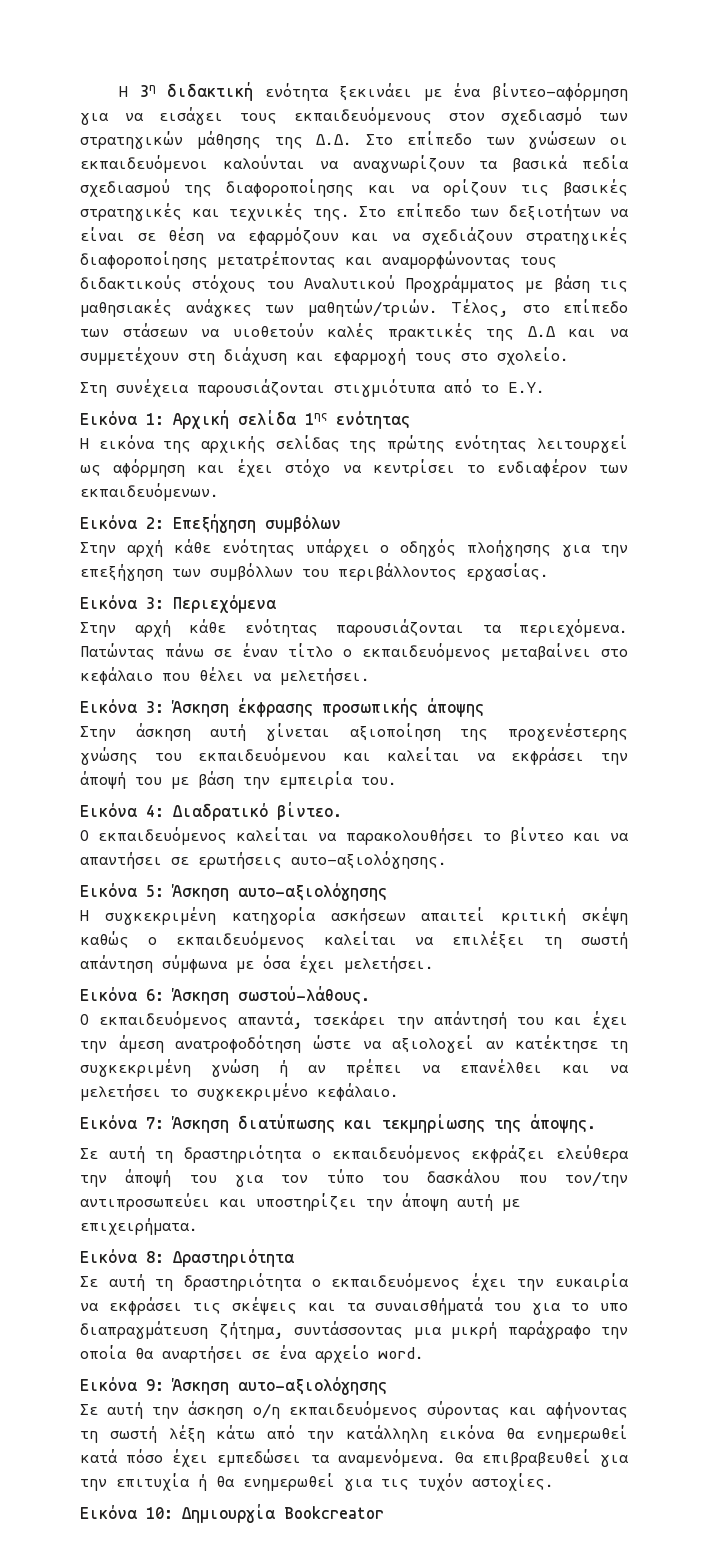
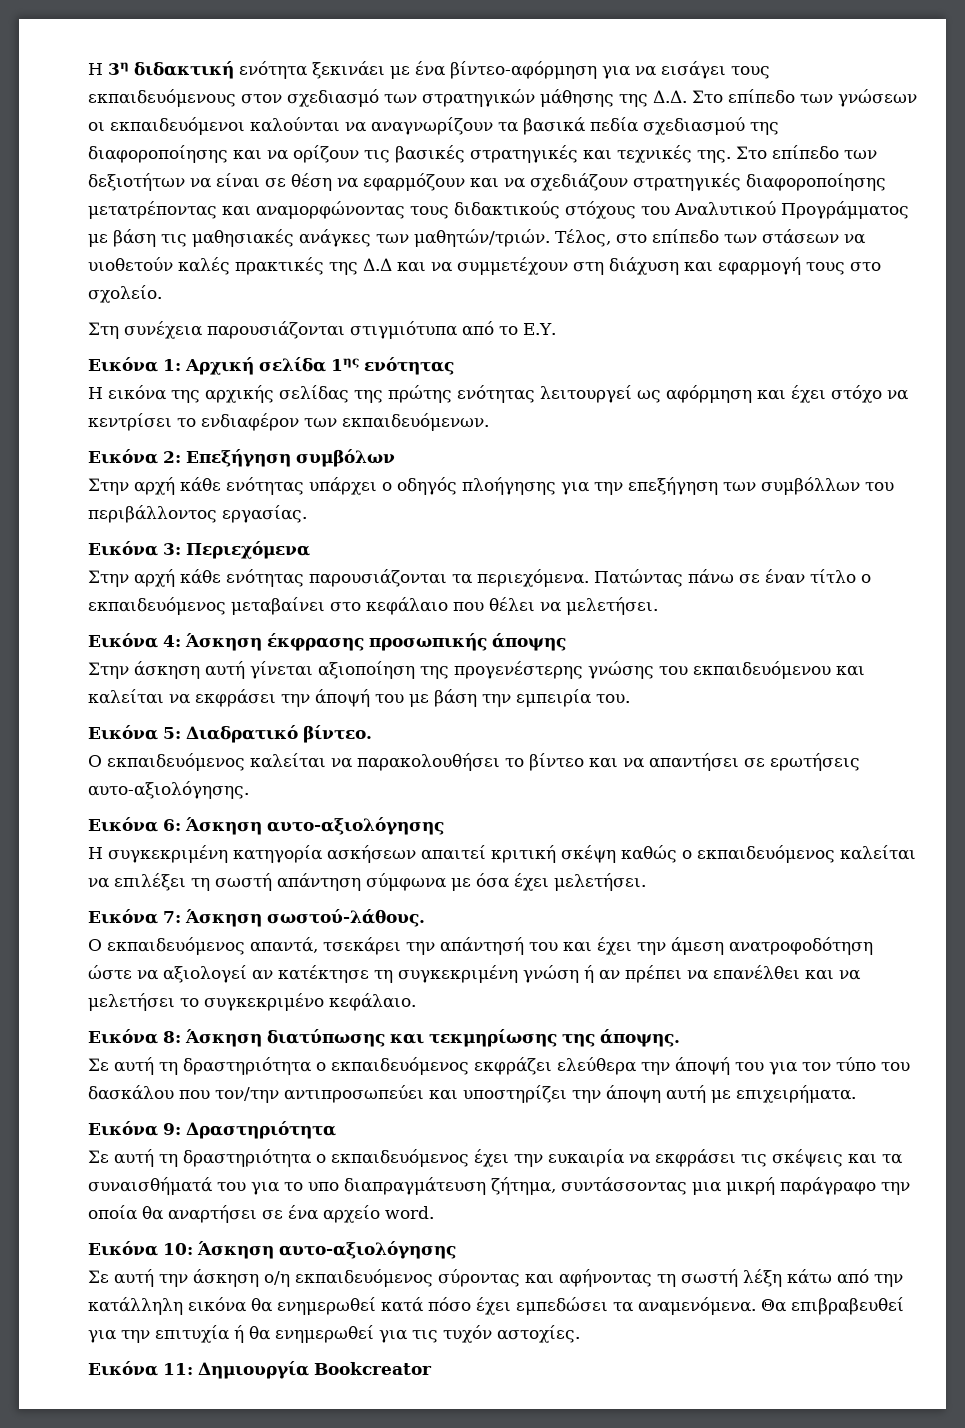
- Εικόνα 3: Άσκηση έκφρασης προσωπικής άποψης
+ Εικόνα 4: Άσκηση έκφρασης προσωπικής άποψης
- Εικόνα 4: Διαδρατικό βίντεο.
+ Εικόνα 5: Διαδρατικό βίντεο.
- Εικόνα 5: Άσκηση αυτο-αξιολόγησης
+ Εικόνα 6: Άσκηση αυτο-αξιολόγησης
- Εικόνα 6: Άσκηση σωστού-λάθους.
+ Εικόνα 7: Άσκηση σωστού-λάθους.
- Εικόνα 7: Άσκηση διατύπωσης και τεκμηρίωσης της άποψης.
+ Εικόνα 8: Άσκηση διατύπωσης και τεκμηρίωσης της άποψης.
- Εικόνα 8: Δραστηριότητα
+ Εικόνα 9: Δραστηριότητα
- Εικόνα 9: Άσκηση αυτο-αξιολόγησης
+ Εικόνα 10: Άσκηση αυτο-αξιολόγησης
- Εικόνα 10: Δημιουργία Bookcreator
+ Εικόνα 11: Δημιουργία Bookcreator

